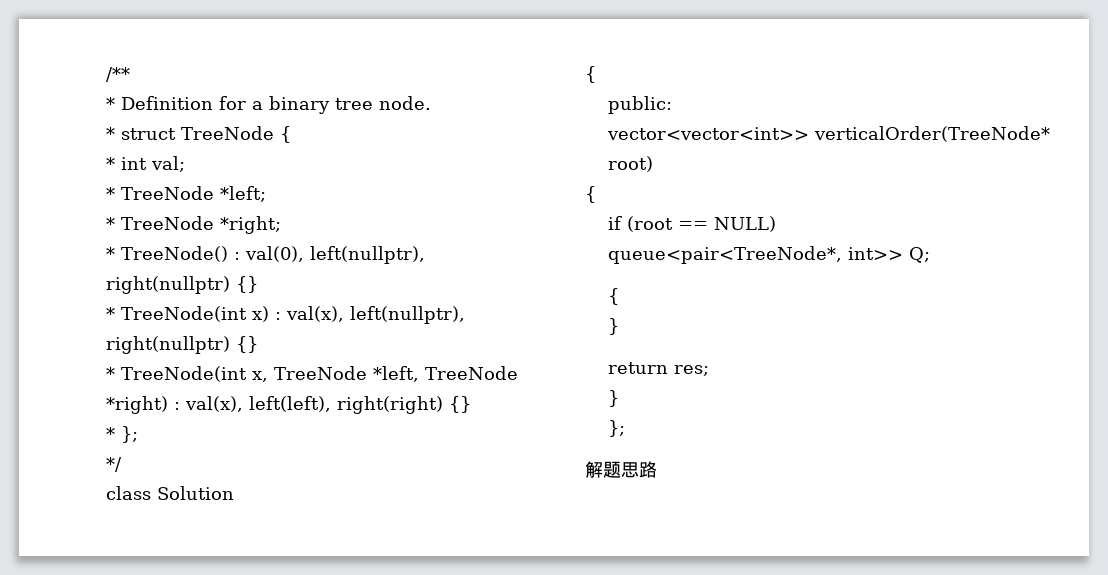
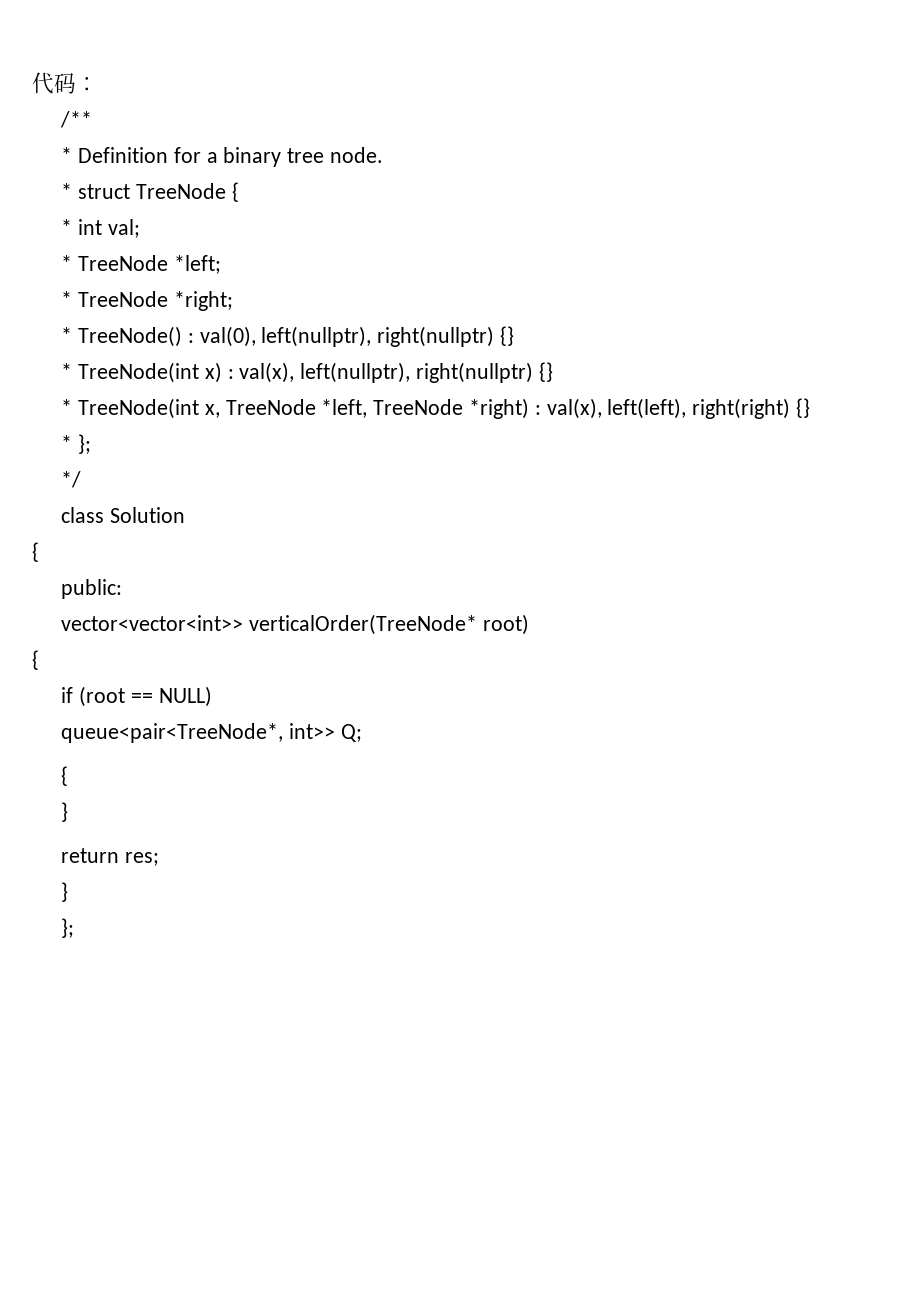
+ 代码：
- 解题思路

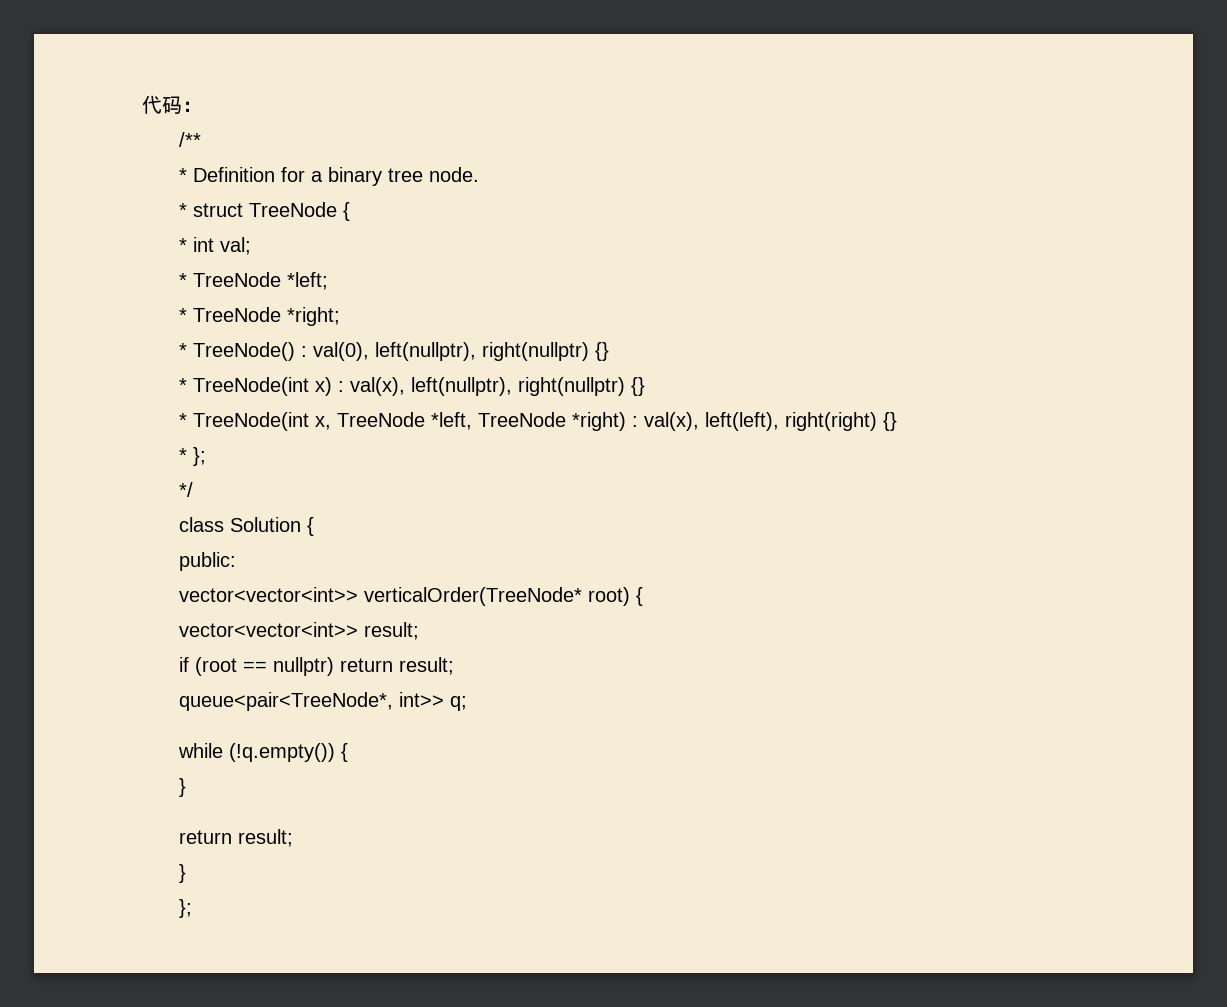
- class Solution
- {
+ class Solution {
- vector<vector<int>> verticalOrder(TreeNode* root)
- {
+ vector<vector<int>> verticalOrder(TreeNode* root) {
+ vector<vector<int>> result;
- if (root == NULL)
+ if (root == nullptr) return result;
- queue<pair<TreeNode*, int>> Q;
- {
+ queue<pair<TreeNode*, int>> q;
+ while (!q.empty()) {
  }
- return res;
+ return result;

